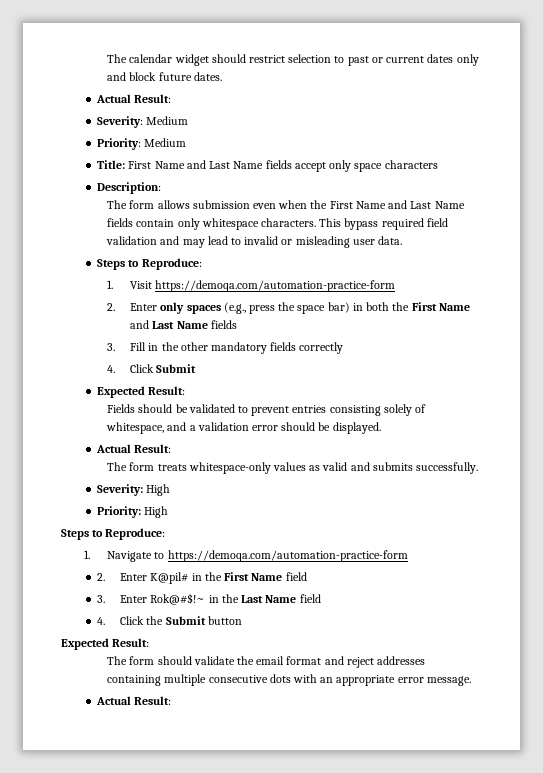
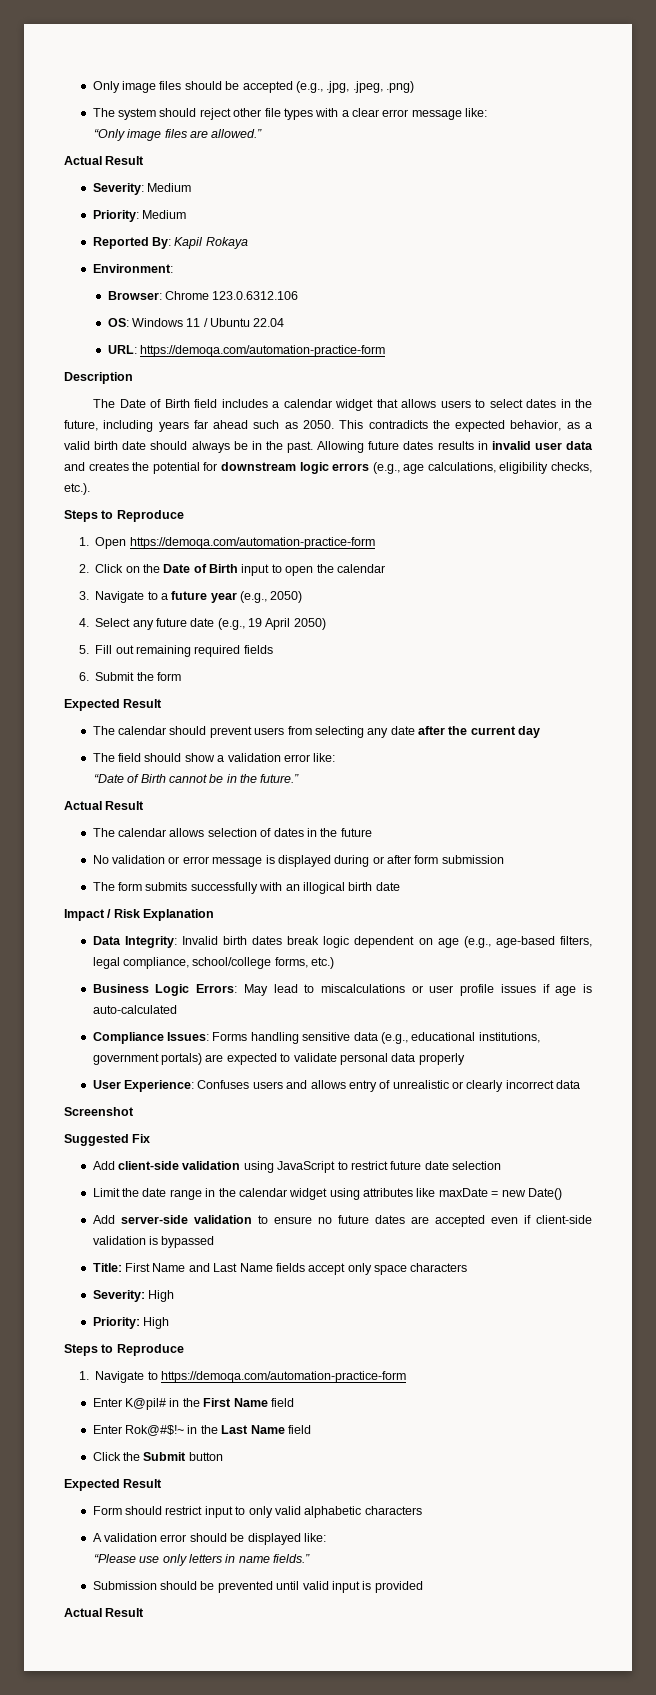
- The calendar widget should restrict selection to past or current dates only and block future dates.
- Actual Result:
+ Only image files should be accepted (e.g., .jpg, .jpeg, .png)
+ The system should reject other file types with a clear error message like:
+ “Only image files are allowed.”
+ Actual Result
+ Reported By: Kapil Rokaya
+ Environment:
+ Browser: Chrome 123.0.6312.106
+ OS: Windows 11 / Ubuntu 22.04
+ URL: https://demoqa.com/automation-practice-form
+ Description
+ The Date of Birth field includes a calendar widget that allows users to select dates in the future, including years far ahead such as 2050. This contradicts the expected behavior, as a valid birth date should always be in the past. Allowing future dates results in invalid user data and creates the potential for downstream logic errors (e.g., age calculations, eligibility checks, etc.).
+ Steps to Reproduce
+ 1. Open https://demoqa.com/automation-practice-form
+ 2. Click on the Date of Birth input to open the calendar
+ 3. Navigate to a future year (e.g., 2050)
+ 4. Select any future date (e.g., 19 April 2050)
+ 5. Fill out remaining required fields
+ 6. Submit the form
+ Expected Result
+ The calendar should prevent users from selecting any date after the current day
+ The field should show a validation error like:
+ “Date of Birth cannot be in the future.”
+ Actual Result
+ The calendar allows selection of dates in the future
+ No validation or error message is displayed during or after form submission
+ The form submits successfully with an illogical birth date
+ Impact / Risk Explanation
+ Data Integrity: Invalid birth dates break logic dependent on age (e.g., age-based filters, legal compliance, school/college forms, etc.)
+ Business Logic Errors: May lead to miscalculations or user profile issues if age is auto-calculated
+ Compliance Issues: Forms handling sensitive data (e.g., educational institutions, government portals) are expected to validate personal data properly
+ User Experience: Confuses users and allows entry of unrealistic or clearly incorrect data
+ Screenshot
+ Suggested Fix
+ Add client-side validation using JavaScript to restrict future date selection
+ Limit the date range in the calendar widget using attributes like maxDate = new Date()
+ Add server-side validation to ensure no future dates are accepted even if client-side validation is bypassed
- Description:
- The form allows submission even when the First Name and Last Name fields contain only whitespace characters. This bypass required field validation and may lead to invalid or misleading user data.
- Steps to Reproduce:
- 1. Visit https://demoqa.com/automation-practice-form
- 2. Enter only spaces (e.g., press the space bar) in both the First Name and Last Name fields
- 3. Fill in the other mandatory fields correctly
- 4. Click Submit
- Expected Result:
- Fields should be validated to prevent entries consisting solely of whitespace, and a validation error should be displayed.
- Actual Result:
- The form treats whitespace-only values as valid and submits successfully.
  Priority: High
- Steps to Reproduce:
+ Steps to Reproduce
- 2. Enter K@pil# in the First Name field
+ Enter K@pil# in the First Name field
- 3. Enter Rok@#$!~ in the Last Name field
+ Enter Rok@#$!~ in the Last Name field
- 4. Click the Submit button
- Expected Result:
- The form should validate the email format and reject addresses containing multiple consecutive dots with an appropriate error message.
- Actual Result:
+ Click the Submit button
+ Expected Result
+ Form should restrict input to only valid alphabetic characters
+ A validation error should be displayed like:
+ “Please use only letters in name fields.”
+ Submission should be prevented until valid input is provided
+ Actual Result

